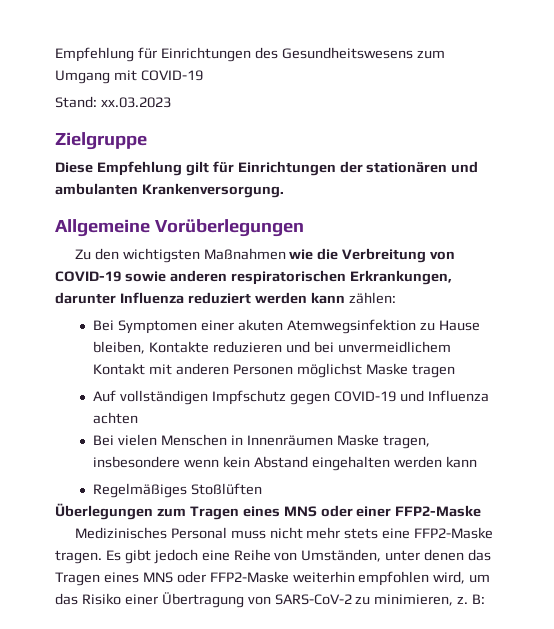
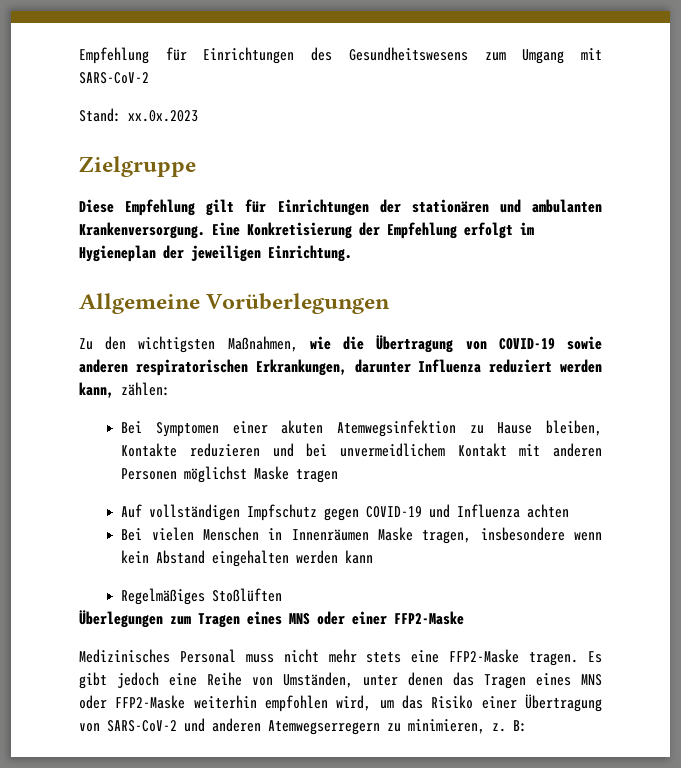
- Empfehlung für Einrichtungen des Gesundheitswesens zum Umgang mit COVID-19
+ Empfehlung für Einrichtungen des Gesundheitswesens zum Umgang mit SARS-CoV-2
- Stand: xx.03.2023
+ Stand: xx.0x.2023
+ Eine Konkretisierung der Empfehlung erfolgt im Hygieneplan der jeweiligen Einrichtung.
- Zu den wichtigsten Maßnahmen wie die Verbreitung von COVID-19 sowie anderen respiratorischen Erkrankungen, darunter Influenza reduziert werden kann zählen:
+ Zu den wichtigsten Maßnahmen, wie die Übertragung von COVID-19 sowie anderen respiratorischen Erkrankungen, darunter Influenza reduziert werden kann, zählen:
- Es gibt jedoch eine Reihe von Umständen, unter denen das Tragen eines MNS oder FFP2-Maske weiterhin empfohlen wird, um das Risiko einer Übertragung von SARS-CoV-2 zu minimieren, z.
+ Es gibt jedoch eine Reihe von Umständen, unter denen das Tragen eines MNS oder FFP2-Maske weiterhin empfohlen wird, um das Risiko einer Übertragung von SARS-CoV-2 und anderen Atemwegserregern zu minimieren, z.

